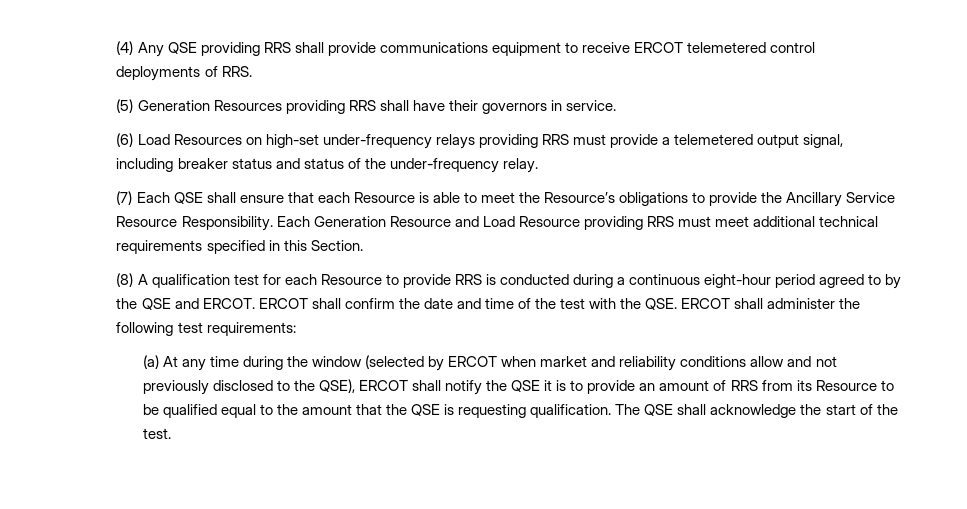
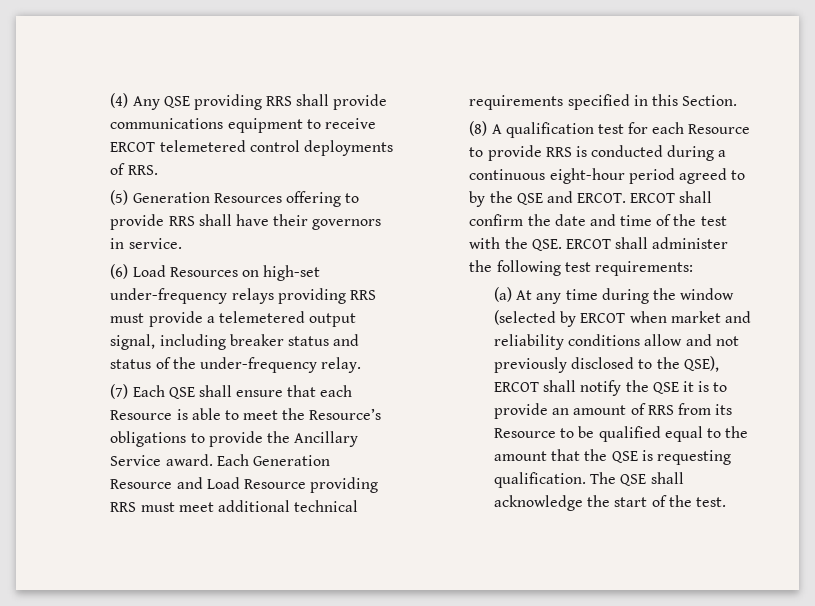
- (5) Generation Resources providing RRS shall have their governors in service.
+ (5) Generation Resources offering to provide RRS shall have their governors in service.
- (7) Each QSE shall ensure that each Resource is able to meet the Resource’s obligations to provide the Ancillary Service Resource Responsibility.
+ (7) Each QSE shall ensure that each Resource is able to meet the Resource’s obligations to provide the Ancillary Service award.

